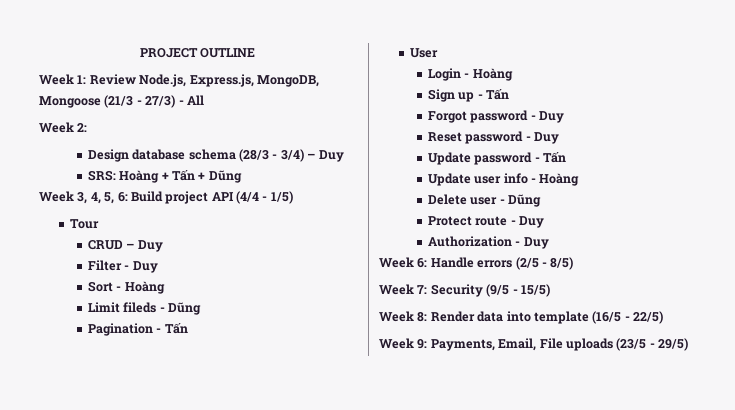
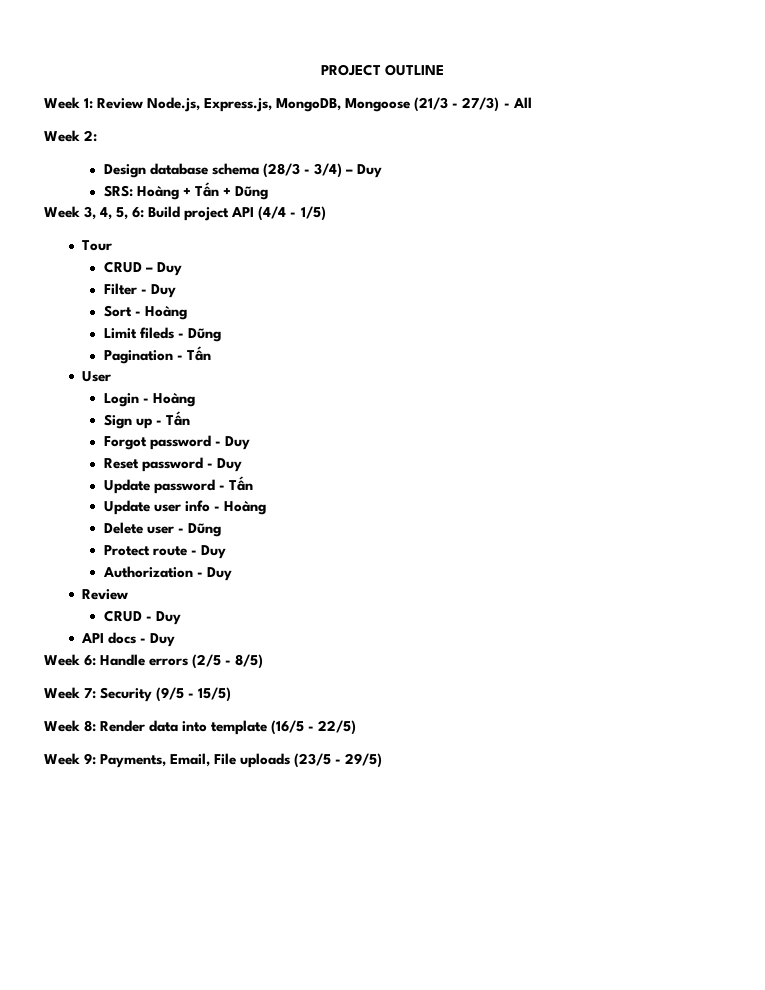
  Authorization - Duy
+ Review
+ CRUD - Duy
+ API docs - Duy

